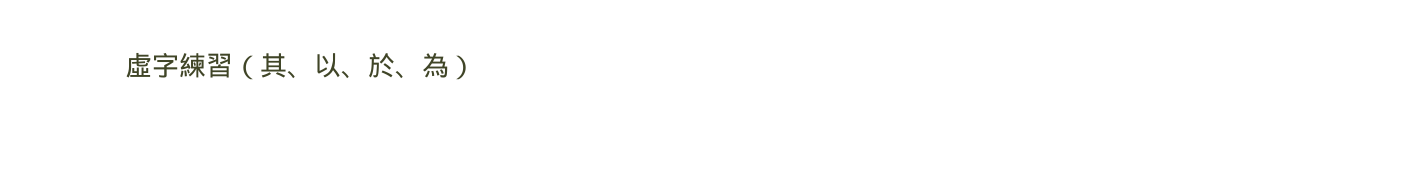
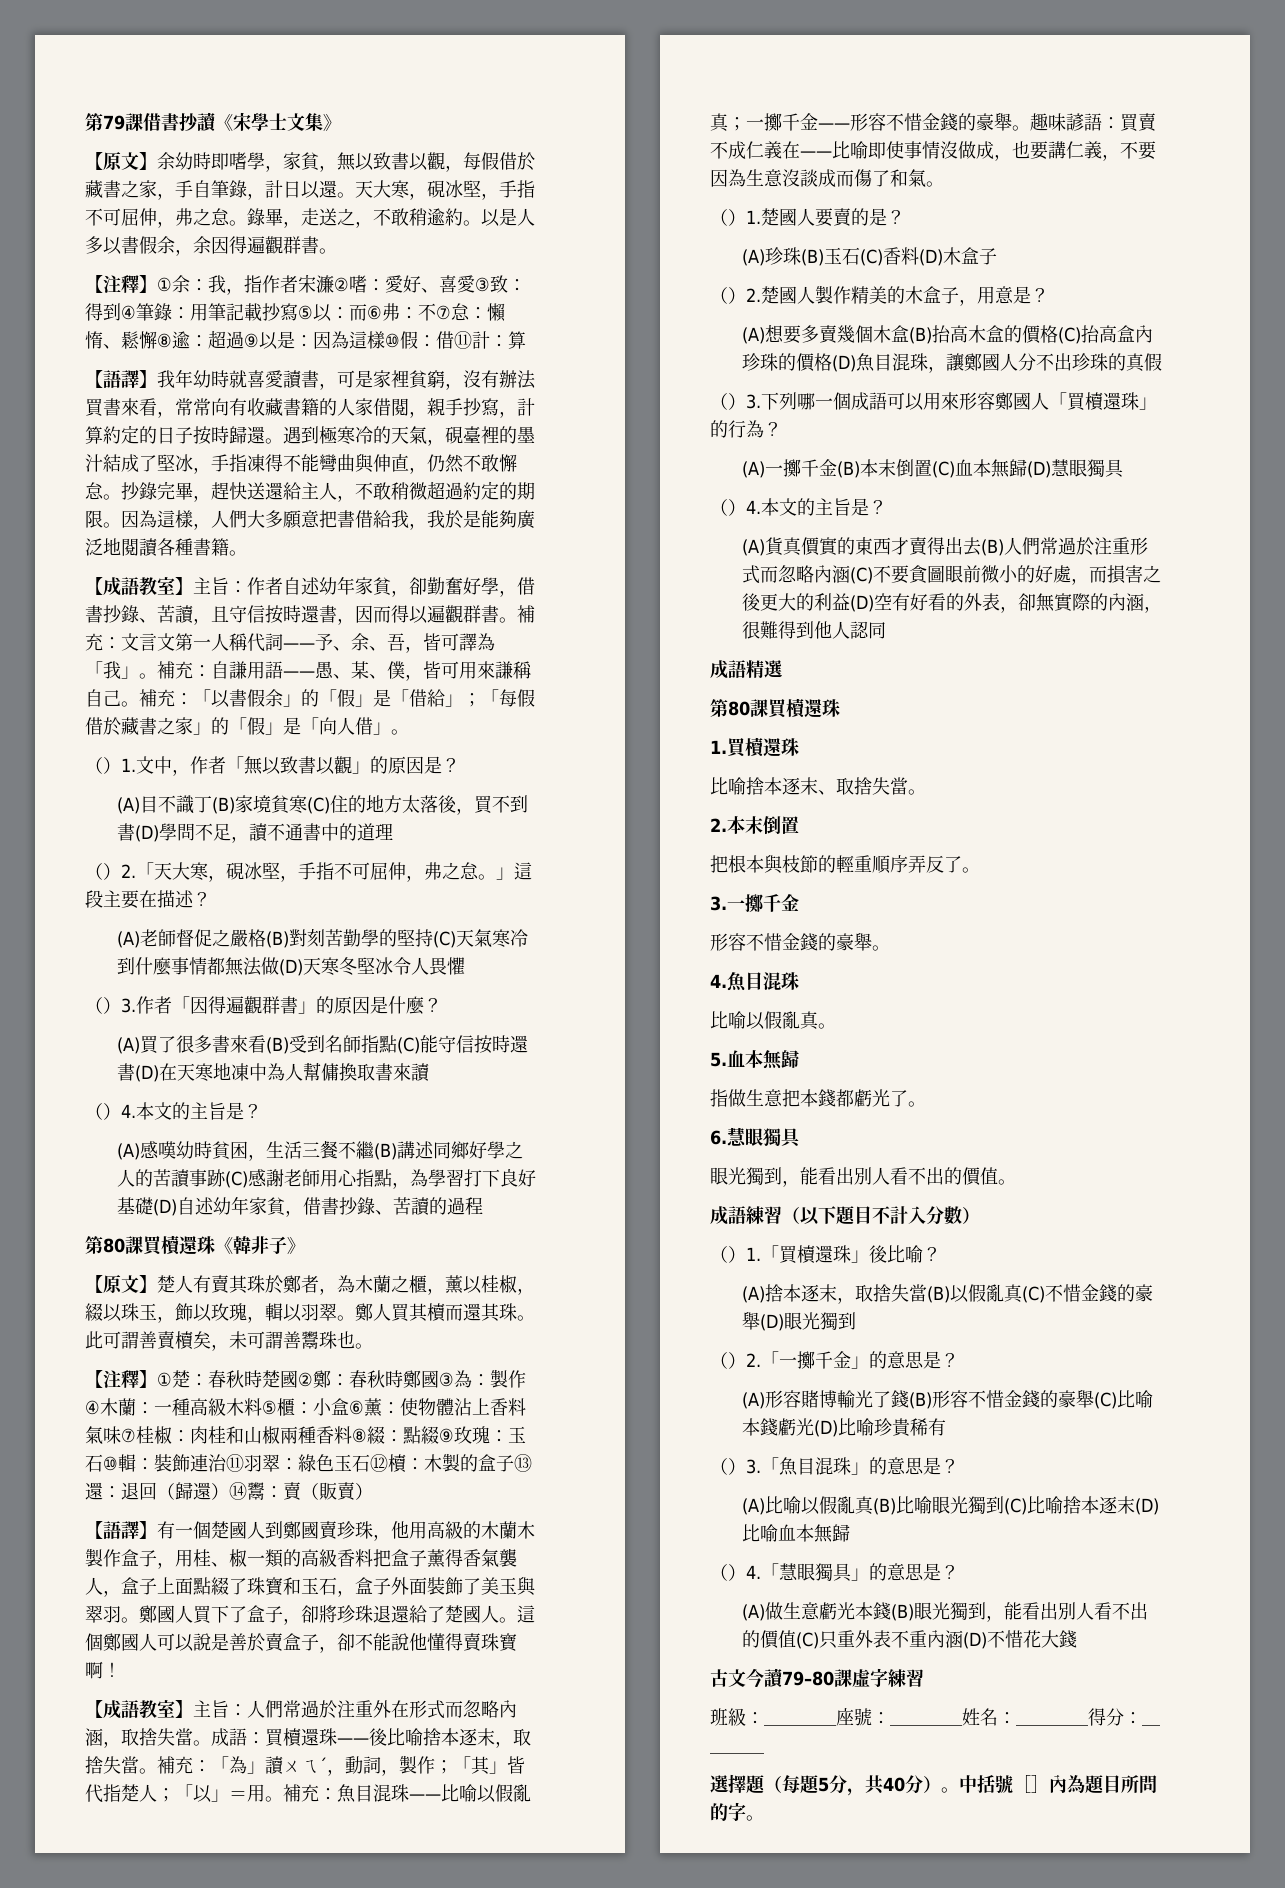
- 虛字練習（其、以、於、為）
+ 第79課借書抄讀《宋學士文集》
+ 【原文】余幼時即嗜學，家貧，無以致書以觀，每假借於藏書之家，手自筆錄，計日以還。天大寒，硯冰堅，手指不可屈伸，弗之怠。錄畢，走送之，不敢稍逾約。以是人多以書假余，余因得遍觀群書。
+ 【注釋】①余：我，指作者宋濂②嗜：愛好、喜愛③致：得到④筆錄：用筆記載抄寫⑤以：而⑥弗：不⑦怠：懶惰、鬆懈⑧逾：超過⑨以是：因為這樣⑩假：借⑪計：算
+ 【語譯】我年幼時就喜愛讀書，可是家裡貧窮，沒有辦法買書來看，常常向有收藏書籍的人家借閱，親手抄寫，計算約定的日子按時歸還。遇到極寒冷的天氣，硯臺裡的墨汁結成了堅冰，手指凍得不能彎曲與伸直，仍然不敢懈怠。抄錄完畢，趕快送還給主人，不敢稍微超過約定的期限。因為這樣，人們大多願意把書借給我，我於是能夠廣泛地閱讀各種書籍。
+ 【成語教室】主旨：作者自述幼年家貧，卻勤奮好學，借書抄錄、苦讀，且守信按時還書，因而得以遍觀群書。補充：文言文第一人稱代詞——予、余、吾，皆可譯為「我」。補充：自謙用語——愚、某、僕，皆可用來謙稱自己。補充：「以書假余」的「假」是「借給」；「每假借於藏書之家」的「假」是「向人借」。
+ （）1.文中，作者「無以致書以觀」的原因是？
+ (A)目不識丁(B)家境貧寒(C)住的地方太落後，買不到書(D)學問不足，讀不通書中的道理
+ （）2.「天大寒，硯冰堅，手指不可屈伸，弗之怠。」這段主要在描述？
+ (A)老師督促之嚴格(B)對刻苦勤學的堅持(C)天氣寒冷到什麼事情都無法做(D)天寒冬堅冰令人畏懼
+ （）3.作者「因得遍觀群書」的原因是什麼？
+ (A)買了很多書來看(B)受到名師指點(C)能守信按時還書(D)在天寒地凍中為人幫傭換取書來讀
+ （）4.本文的主旨是？
+ (A)感嘆幼時貧困，生活三餐不繼(B)講述同鄉好學之人的苦讀事跡(C)感謝老師用心指點，為學習打下良好基礎(D)自述幼年家貧，借書抄錄、苦讀的過程
+ 第80課買櫝還珠《韓非子》
+ 【原文】楚人有賣其珠於鄭者，為木蘭之櫃，薰以桂椒，綴以珠玉，飾以玫瑰，輯以羽翠。鄭人買其櫝而還其珠。此可謂善賣櫝矣，未可謂善鬻珠也。
+ 【注釋】①楚：春秋時楚國②鄭：春秋時鄭國③為：製作④木蘭：一種高級木料⑤櫃：小盒⑥薰：使物體沾上香料氣味⑦桂椒：肉桂和山椒兩種香料⑧綴：點綴⑨玫瑰：玉石⑩輯：裝飾連治⑪羽翠：綠色玉石⑫櫝：木製的盒子⑬還：退回（歸還）⑭鬻：賣（販賣）
+ 【語譯】有一個楚國人到鄭國賣珍珠，他用高級的木蘭木製作盒子，用桂、椒一類的高級香料把盒子薰得香氣襲人，盒子上面點綴了珠寶和玉石，盒子外面裝飾了美玉與翠羽。鄭國人買下了盒子，卻將珍珠退還給了楚國人。這個鄭國人可以說是善於賣盒子，卻不能說他懂得賣珠寶啊！
+ 【成語教室】主旨：人們常過於注重外在形式而忽略內涵，取捨失當。成語：買櫝還珠——後比喻捨本逐末，取捨失當。補充：「為」讀ㄨㄟˊ，動詞，製作；「其」皆代指楚人；「以」＝用。補充：魚目混珠——比喻以假亂真；一擲千金——形容不惜金錢的豪舉。趣味諺語：買賣不成仁義在——比喻即使事情沒做成，也要講仁義，不要因為生意沒談成而傷了和氣。
+ （）1.楚國人要賣的是？
+ (A)珍珠(B)玉石(C)香料(D)木盒子
+ （）2.楚國人製作精美的木盒子，用意是？
+ (A)想要多賣幾個木盒(B)抬高木盒的價格(C)抬高盒內珍珠的價格(D)魚目混珠，讓鄭國人分不出珍珠的真假
+ （）3.下列哪一個成語可以用來形容鄭國人「買櫝還珠」的行為？
+ (A)一擲千金(B)本末倒置(C)血本無歸(D)慧眼獨具
+ （）4.本文的主旨是？
+ (A)貨真價實的東西才賣得出去(B)人們常過於注重形式而忽略內涵(C)不要貪圖眼前微小的好處，而損害之後更大的利益(D)空有好看的外表，卻無實際的內涵，很難得到他人認同
+ 成語精選
+ 第80課買櫝還珠
+ 1.買櫝還珠
+ 比喻捨本逐末、取捨失當。
+ 2.本末倒置
+ 把根本與枝節的輕重順序弄反了。
+ 3.一擲千金
+ 形容不惜金錢的豪舉。
+ 4.魚目混珠
+ 比喻以假亂真。
+ 5.血本無歸
+ 指做生意把本錢都虧光了。
+ 6.慧眼獨具
+ 眼光獨到，能看出別人看不出的價值。
+ 成語練習（以下題目不計入分數）
+ （）1.「買櫝還珠」後比喻？
+ (A)捨本逐末，取捨失當(B)以假亂真(C)不惜金錢的豪舉(D)眼光獨到
+ （）2.「一擲千金」的意思是？
+ (A)形容賭博輸光了錢(B)形容不惜金錢的豪舉(C)比喻本錢虧光(D)比喻珍貴稀有
+ （）3.「魚目混珠」的意思是？
+ (A)比喻以假亂真(B)比喻眼光獨到(C)比喻捨本逐末(D)比喻血本無歸
+ （）4.「慧眼獨具」的意思是？
+ (A)做生意虧光本錢(B)眼光獨到，能看出別人看不出的價值(C)只重外表不重內涵(D)不惜花大錢
+ 古文今讀79–80課虛字練習
+ 班級：＿＿＿＿座號：＿＿＿＿姓名：＿＿＿＿得分：＿＿＿＿
+ 選擇題（每題5分，共40分）。中括號［］內為題目所問的字。

